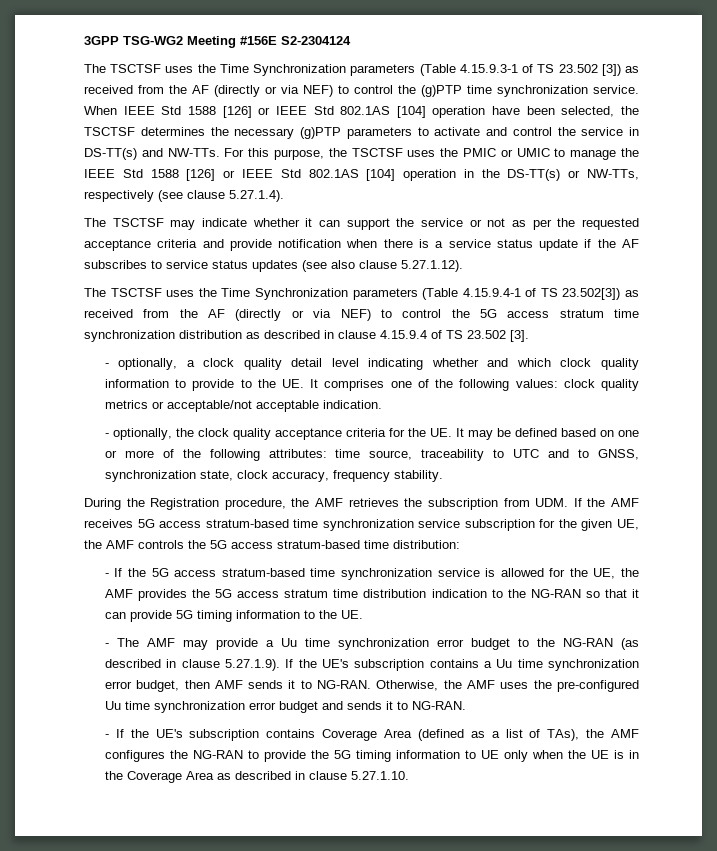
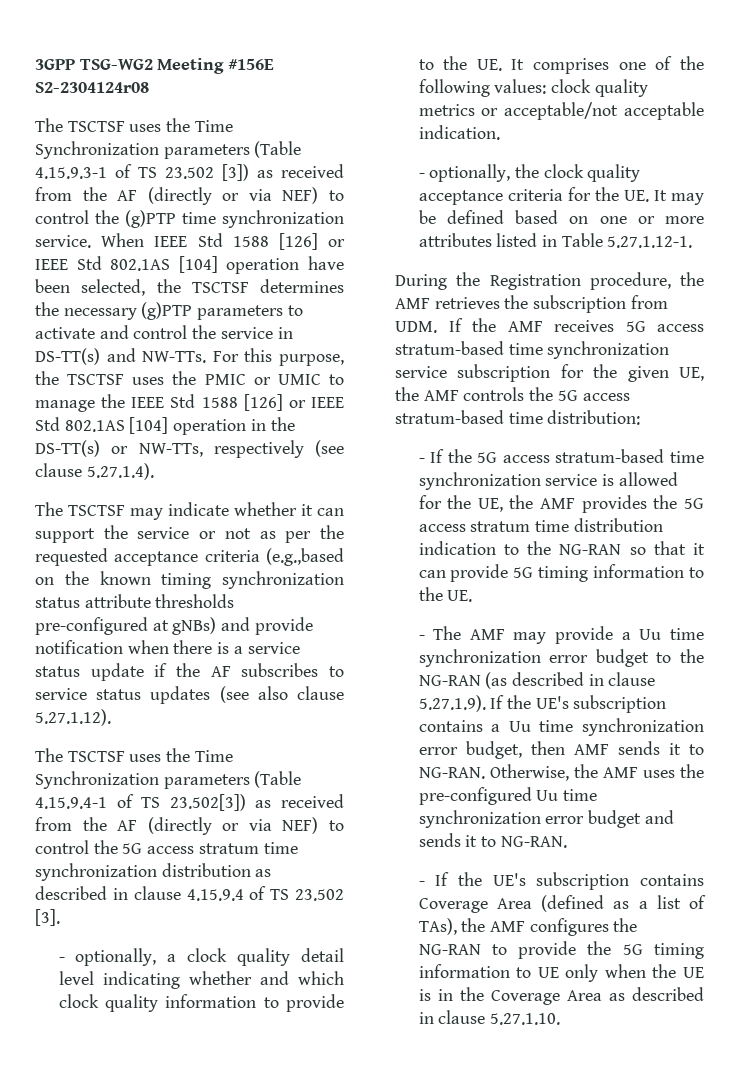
- 3GPP TSG-WG2 Meeting #156E S2-2304124
+ 3GPP TSG-WG2 Meeting #156E S2-2304124r08
- The TSCTSF may indicate whether it can support the service or not as per the requested acceptance criteria and provide notification when there is a service status update if the AF subscribes to service status updates (see also clause 5.27.1.12).
+ The TSCTSF may indicate whether it can support the service or not as per the requested acceptance criteria (e.g.,based on the known timing synchronization status attribute thresholds pre-configured at gNBs) and provide notification when there is a service status update if the AF subscribes to service status updates (see also clause 5.27.1.12).
- - optionally, the clock quality acceptance criteria for the UE. It may be defined based on one or more of the following attributes: time source, traceability to UTC and to GNSS, synchronization state, clock accuracy, frequency stability.
+ - optionally, the clock quality acceptance criteria for the UE. It may be defined based on one or more attributes listed in Table 5.27.1.12-1.

